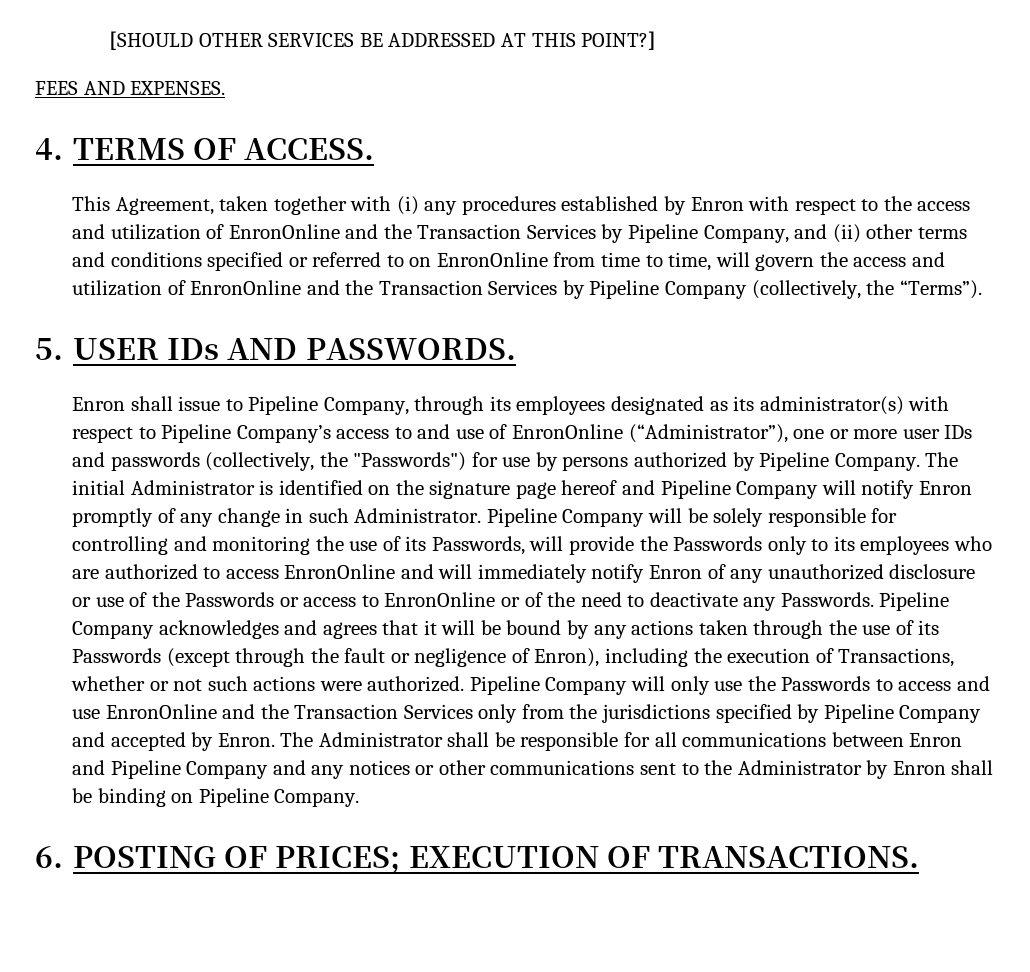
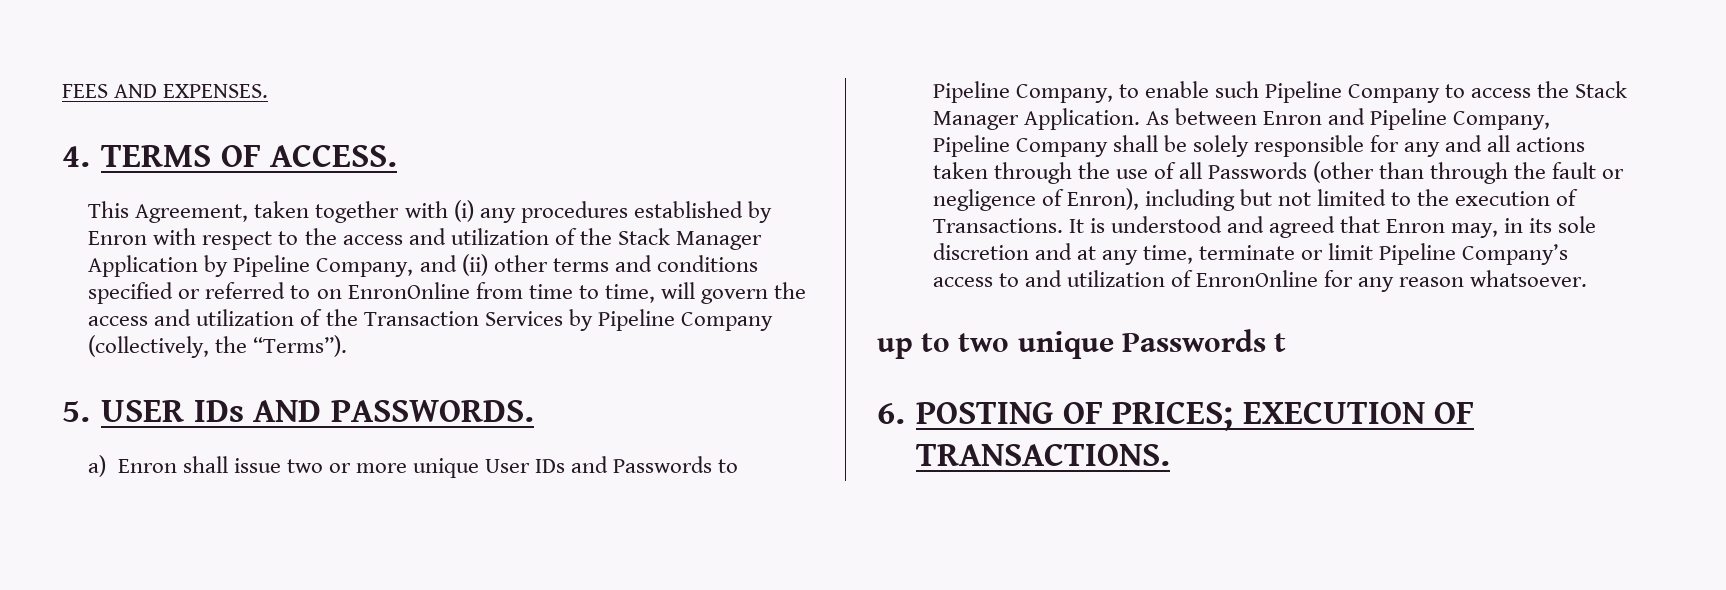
- [SHOULD OTHER SERVICES BE ADDRESSED AT THIS POINT?]
- This Agreement, taken together with (i) any procedures established by Enron with respect to the access and utilization of EnronOnline and the Transaction Services by Pipeline Company, and (ii) other terms and conditions specified or referred to on EnronOnline from time to time, will govern the access and utilization of EnronOnline and the Transaction Services by Pipeline Company (collectively, the “Terms”).
+ This Agreement, taken together with (i) any procedures established by Enron with respect to the access and utilization of the Stack Manager Application by Pipeline Company, and (ii) other terms and conditions specified or referred to on EnronOnline from time to time, will govern the access and utilization of the Transaction Services by Pipeline Company (collectively, the “Terms”).
- Enron shall issue to Pipeline Company, through its employees designated as its administrator(s) with respect to Pipeline Company’s access to and use of EnronOnline (“Administrator”), one or more user IDs and passwords (collectively, the "Passwords") for use by persons authorized by Pipeline Company. The initial Administrator is identified on the signature page hereof and Pipeline Company will notify Enron promptly of any change in such Administrator. Pipeline Company will be solely responsible for controlling and monitoring the use of its Passwords, will provide the Passwords only to its employees who are authorized to access EnronOnline and will immediately notify Enron of any unauthorized disclosure or use of the Passwords or access to EnronOnline or of the need to deactivate any Passwords. Pipeline Company acknowledges and agrees that it will be bound by any actions taken through the use of its Passwords (except through the fault or negligence of Enron), including the execution of Transactions, whether or not such actions were authorized. Pipeline Company will only use the Passwords to access and use EnronOnline and the Transaction Services only from the jurisdictions specified by Pipeline Company and accepted by Enron. The Administrator shall be responsible for all communications between Enron and Pipeline Company and any notices or other communications sent to the Administrator by Enron shall be binding on Pipeline Company.
+ a) Enron shall issue two or more unique User IDs and Passwords to Pipeline Company, to enable such Pipeline Company to access the Stack Manager Application. As between Enron and Pipeline Company, Pipeline Company shall be solely responsible for any and all actions taken through the use of all Passwords (other than through the fault or negligence of Enron), including but not limited to the execution of Transactions. It is understood and agreed that Enron may, in its sole discretion and at any time, terminate or limit Pipeline Company’s access to and utilization of EnronOnline for any reason whatsoever.
+ up to two unique Passwords t

